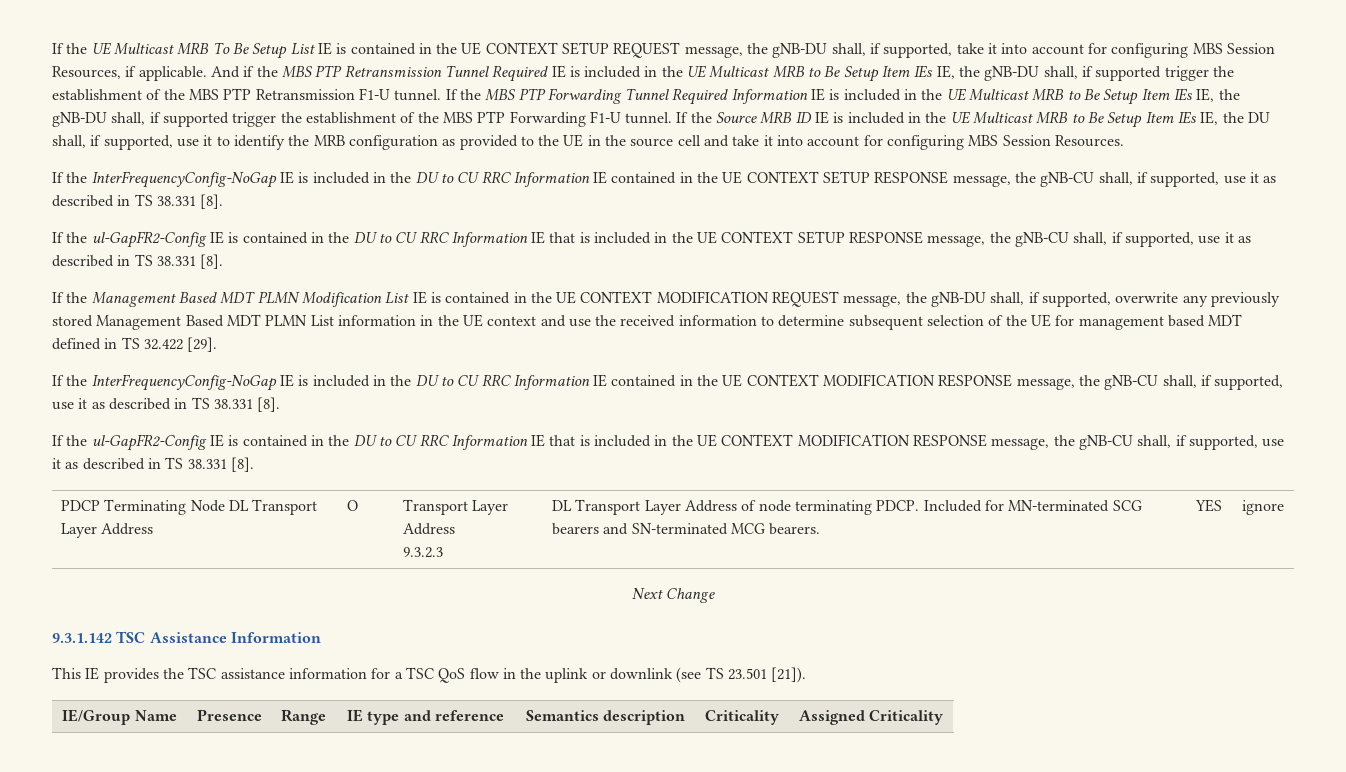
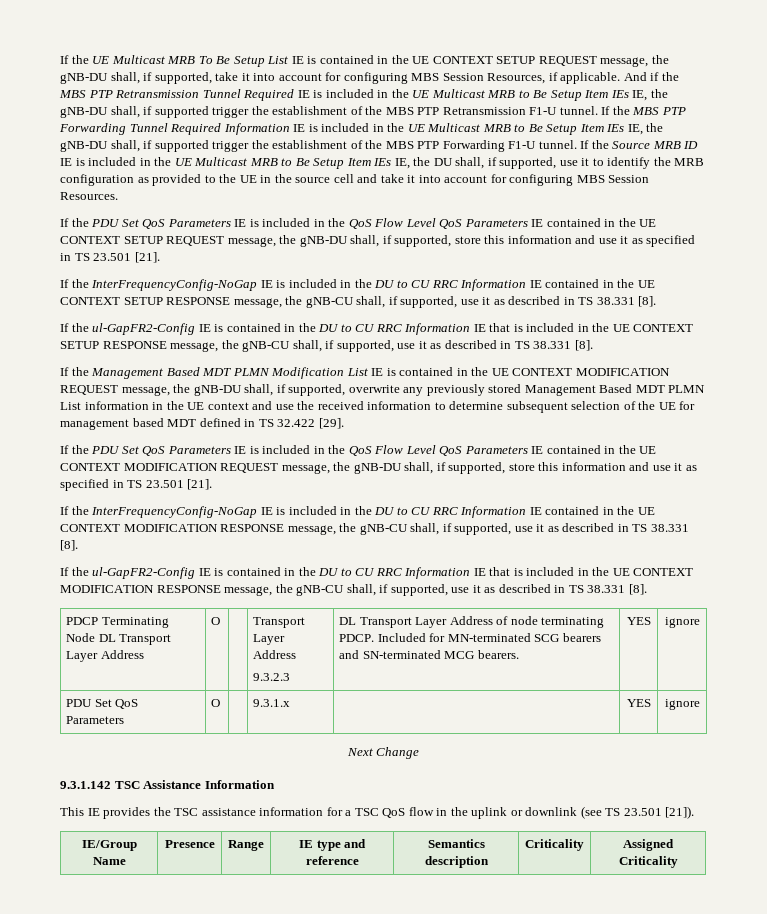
+ If the PDU Set QoS Parameters IE is included in the QoS Flow Level QoS Parameters IE contained in the UE CONTEXT SETUP REQUEST message, the gNB-DU shall, if supported, store this information and use it as specified in TS 23.501 [21].
+ If the PDU Set QoS Parameters IE is included in the QoS Flow Level QoS Parameters IE contained in the UE CONTEXT MODIFICATION REQUEST message, the gNB-DU shall, if supported, store this information and use it as specified in TS 23.501 [21].
+ PDU Set QoS Parameters | O | | 9.3.1.x | | YES | ignore

